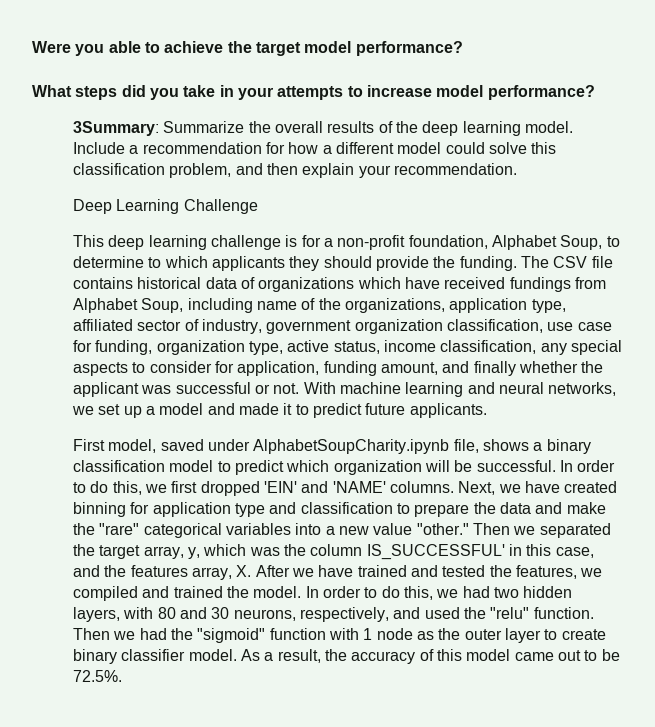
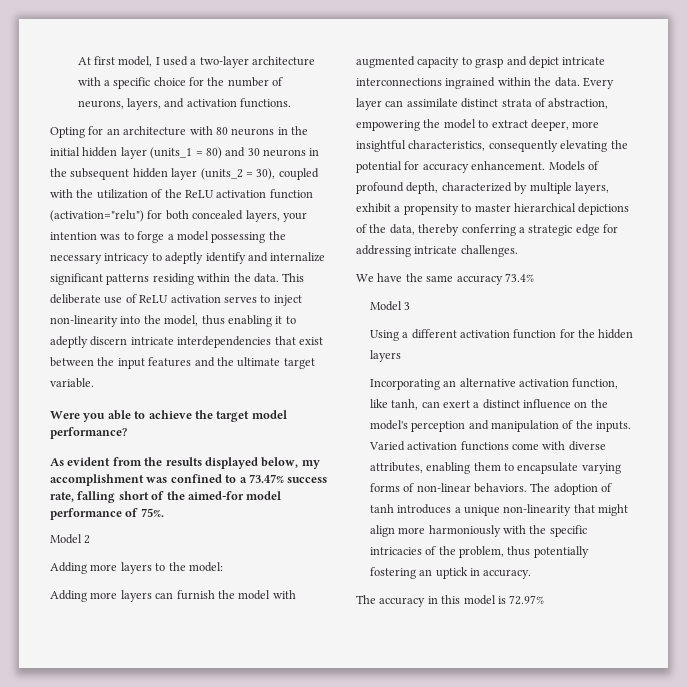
+ At first model, I used a two-layer architecture with a specific choice for the number of neurons, layers, and activation functions.
+ Opting for an architecture with 80 neurons in the initial hidden layer (units_1 = 80) and 30 neurons in the subsequent hidden layer (units_2 = 30), coupled with the utilization of the ReLU activation function (activation="relu") for both concealed layers, your intention was to forge a model possessing the necessary intricacy to adeptly identify and internalize significant patterns residing within the data. This deliberate use of ReLU activation serves to inject non-linearity into the model, thus enabling it to adeptly discern intricate interdependencies that exist between the input features and the ultimate target variable.
- What steps did you take in your attempts to increase model performance?
- 3Summary: Summarize the overall results of the deep learning model. Include a recommendation for how a different model could solve this classification problem, and then explain your recommendation.
- Deep Learning Challenge
- This deep learning challenge is for a non-profit foundation, Alphabet Soup, to determine to which applicants they should provide the funding. The CSV file contains historical data of organizations which have received fundings from Alphabet Soup, including name of the organizations, application type, affiliated sector of industry, government organization classification, use case for funding, organization type, active status, income classification, any special aspects to consider for application, funding amount, and finally whether the applicant was successful or not. With machine learning and neural networks, we set up a model and made it to predict future applicants.
- First model, saved under AlphabetSoupCharity.ipynb file, shows a binary classification model to predict which organization will be successful. In order to do this, we first dropped 'EIN' and 'NAME' columns. Next, we have created binning for application type and classification to prepare the data and make the "rare" categorical variables into a new value "other." Then we separated the target array, y, which was the column IS_SUCCESSFUL' in this case, and the features array, X. After we have trained and tested the features, we compiled and trained the model. In order to do this, we had two hidden layers, with 80 and 30 neurons, respectively, and used the "relu" function. Then we had the "sigmoid" function with 1 node as the outer layer to create binary classifier model. As a result, the accuracy of this model came out to be 72.5%.
+ As evident from the results displayed below, my accomplishment was confined to a 73.47% success rate, falling short of the aimed-for model performance of 75%.
+ Model 2
+ Adding more layers to the model:
+ Adding more layers can furnish the model with augmented capacity to grasp and depict intricate interconnections ingrained within the data. Every layer can assimilate distinct strata of abstraction, empowering the model to extract deeper, more insightful characteristics, consequently elevating the potential for accuracy enhancement. Models of profound depth, characterized by multiple layers, exhibit a propensity to master hierarchical depictions of the data, thereby conferring a strategic edge for addressing intricate challenges.
+ We have the same accuracy 73.4%
+ Model 3
+ Using a different activation function for the hidden layers
+ Incorporating an alternative activation function, like tanh, can exert a distinct influence on the model's perception and manipulation of the inputs. Varied activation functions come with diverse attributes, enabling them to encapsulate varying forms of non-linear behaviors. The adoption of tanh introduces a unique non-linearity that might align more harmoniously with the specific intricacies of the problem, thus potentially fostering an uptick in accuracy.
+ The accuracy in this model is 72.97%

